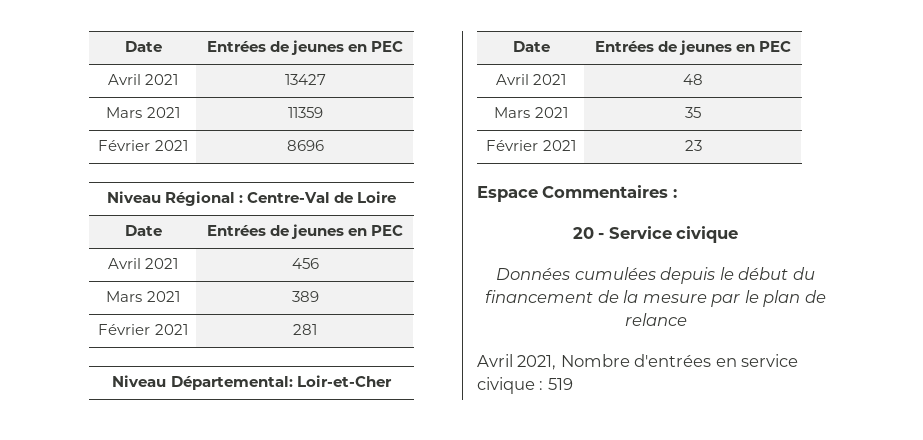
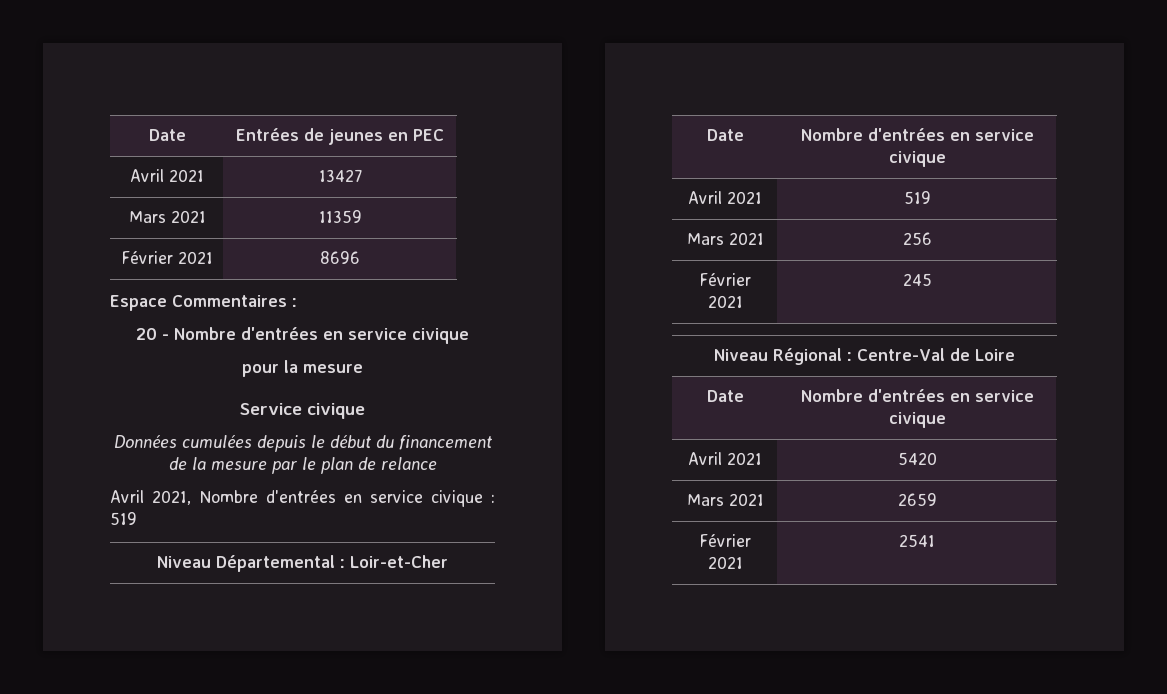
- Niveau Régional : Centre-Val de Loire
- Date | Entrées de jeunes en PEC
- Avril 2021 | 456
- Mars 2021 | 389
- Février 2021 | 281
- Niveau Départemental: Loir-et-Cher
- Date | Entrées de jeunes en PEC
- Avril 2021 | 48
- Mars 2021 | 35
- Février 2021 | 23
- 20 - Service civique
+ 20 - Nombre d'entrées en service civique
+ pour la mesure
+ Service civique
+ Niveau Départemental : Loir-et-Cher
+ Date | Nombre d'entrées en service civique
+ Avril 2021 | 519
+ Mars 2021 | 256
+ Février 2021 | 245
+ Niveau Régional : Centre-Val de Loire
+ Date | Nombre d'entrées en service civique
+ Avril 2021 | 5420
+ Mars 2021 | 2659
+ Février 2021 | 2541

